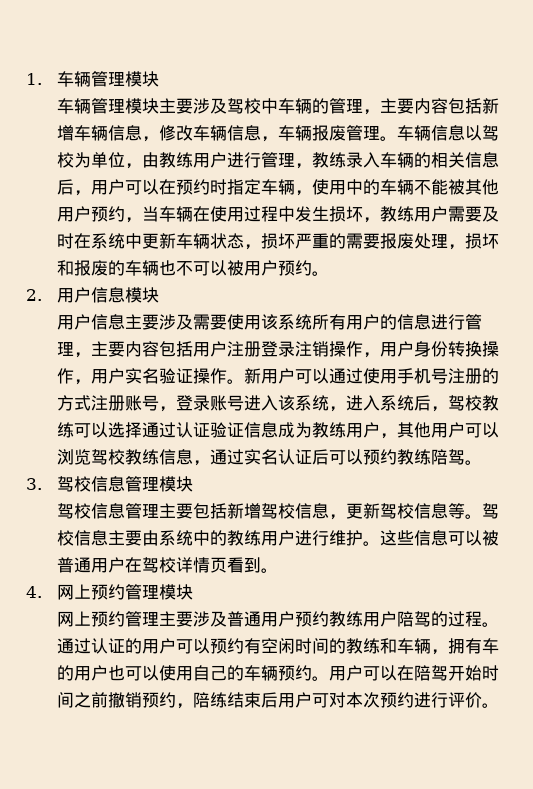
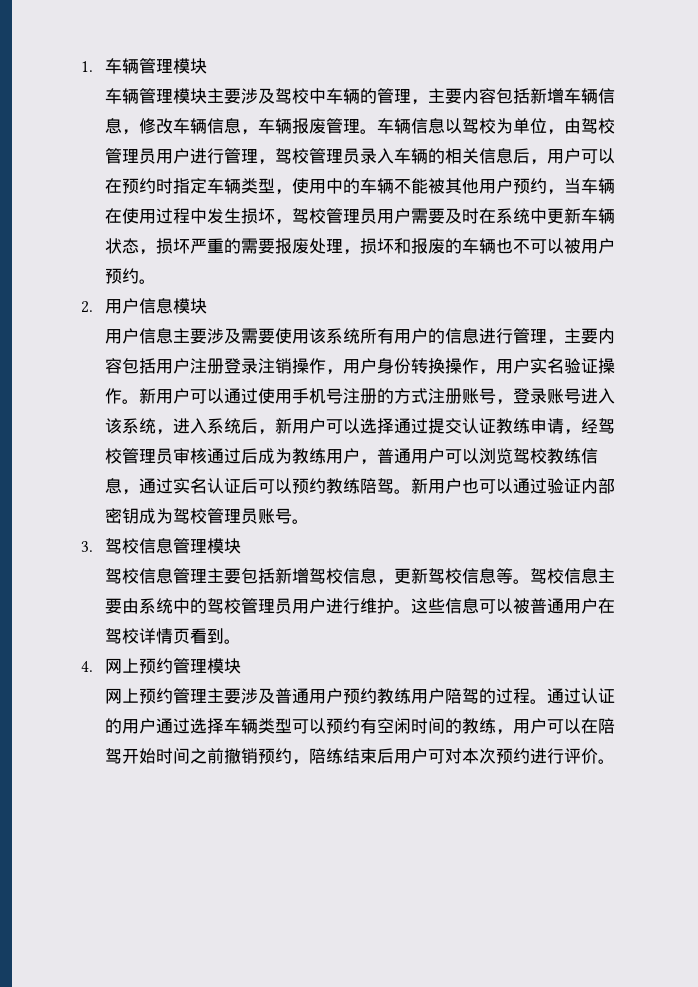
- 车辆信息以驾校为单位，由教练用户进行管理，教练录入车辆的相关信息后，用户可以在预约时指定车辆，使用中的车辆不能被其他用户预约，当车辆在使用过程中发生损坏，教练用户需要及时在系统中更新车辆状态，损坏严重的需要报废处理，损坏和报废的车辆也不可以被用户预约。
+ 车辆信息以驾校为单位，由驾校管理员用户进行管理，驾校管理员录入车辆的相关信息后，用户可以在预约时指定车辆类型，使用中的车辆不能被其他用户预约，当车辆在使用过程中发生损坏，驾校管理员用户需要及时在系统中更新车辆状态，损坏严重的需要报废处理，损坏和报废的车辆也不可以被用户预约。
- 新用户可以通过使用手机号注册的方式注册账号，登录账号进入该系统，进入系统后，驾校教练可以选择通过认证验证信息成为教练用户，其他用户可以浏览驾校教练信息，通过实名认证后可以预约教练陪驾。
+ 新用户可以通过使用手机号注册的方式注册账号，登录账号进入该系统，进入系统后，新用户可以选择通过提交认证教练申请，经驾校管理员审核通过后成为教练用户，普通用户可以浏览驾校教练信息，通过实名认证后可以预约教练陪驾。新用户也可以通过验证内部密钥成为驾校管理员账号。
- 驾校信息主要由系统中的教练用户进行维护。
+ 驾校信息主要由系统中的驾校管理员用户进行维护。
- 通过认证的用户可以预约有空闲时间的教练和车辆，拥有车的用户也可以使用自己的车辆预约。用户可以在陪驾开始时间之前撤销预约，陪练结束后用户可对本次预约进行评价。
+ 通过认证的用户通过选择车辆类型可以预约有空闲时间的教练，用户可以在陪驾开始时间之前撤销预约，陪练结束后用户可对本次预约进行评价。

